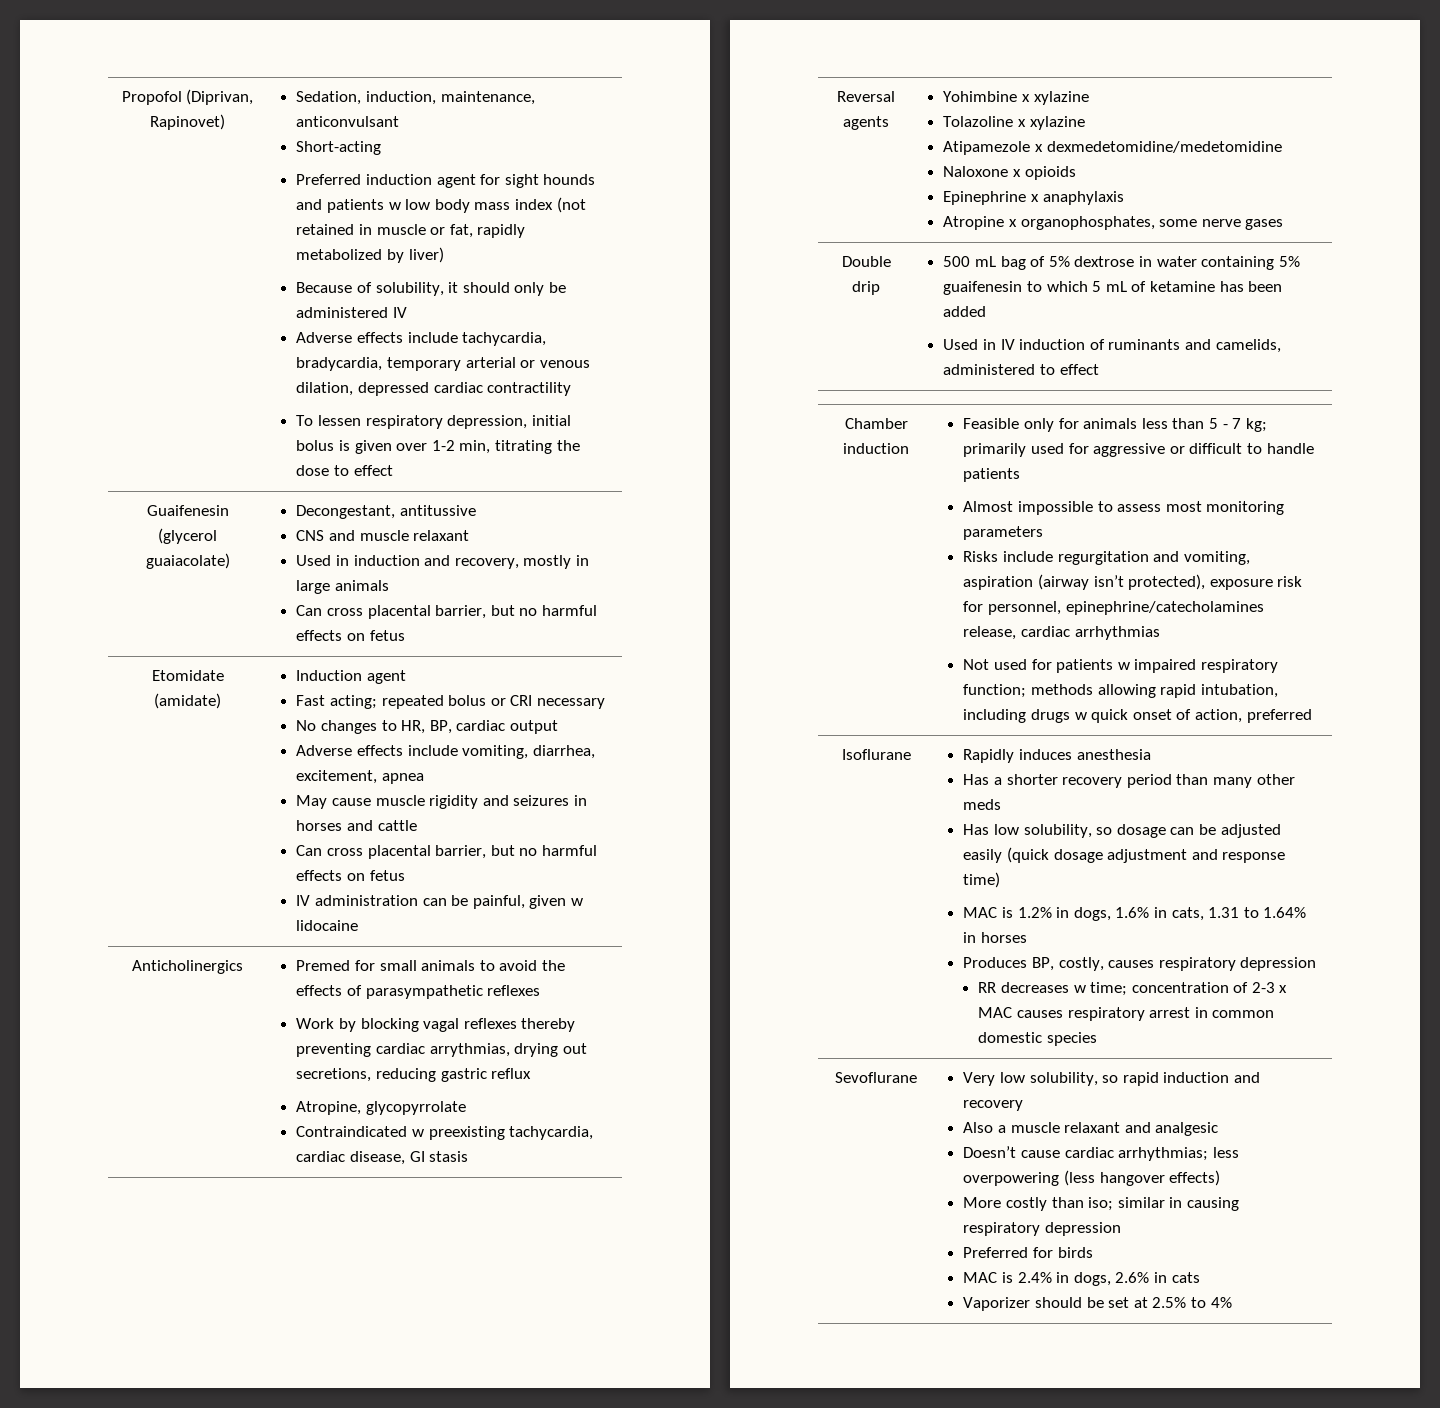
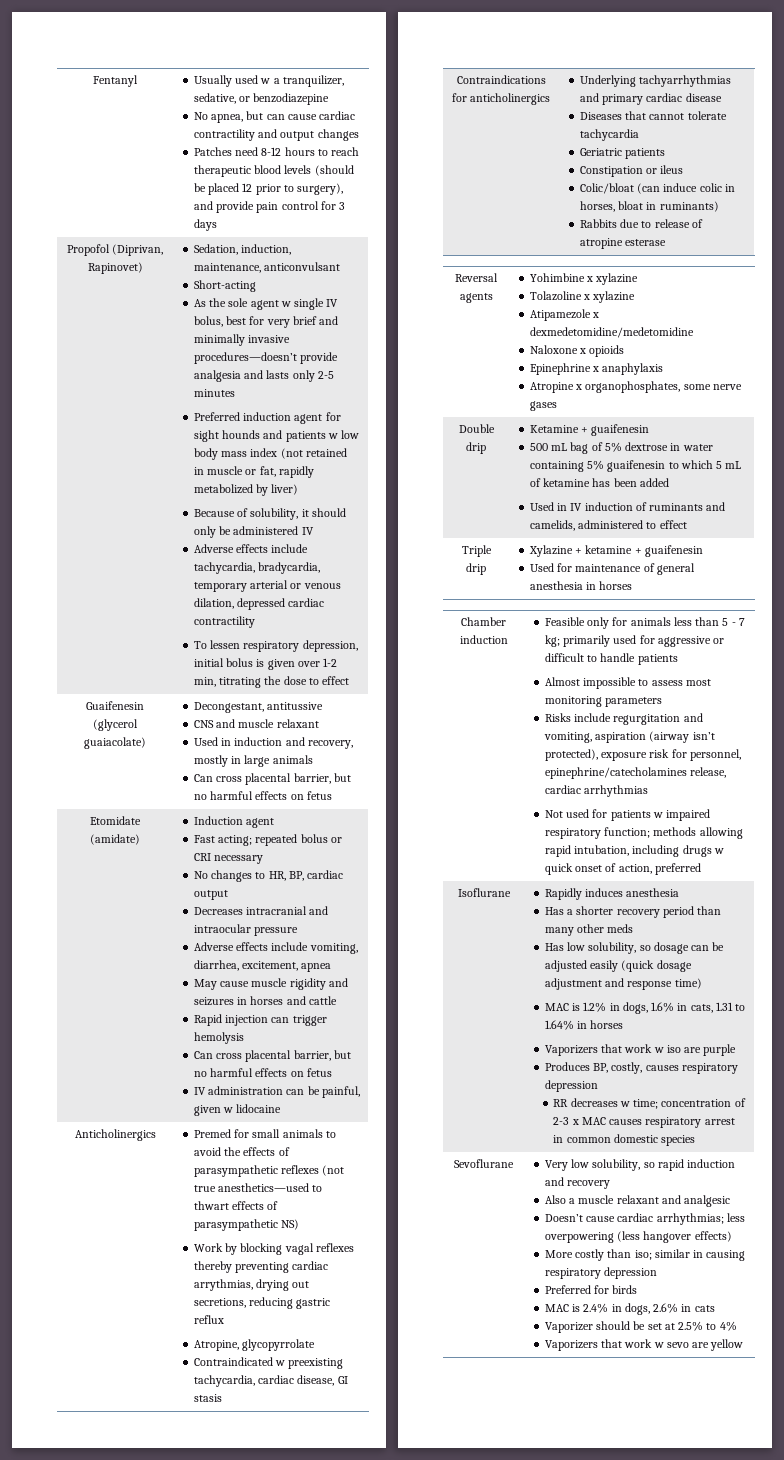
+ Fentanyl | Usually used w a tranquilizer, sedative, or benzodiazepine
+ No apnea, but can cause cardiac contractility and output changes
+ Patches need 8-12 hours to reach therapeutic blood levels (should be placed 12 prior to surgery), and provide pain control for 3 days
+ As the sole agent w single IV bolus, best for very brief and minimally invasive procedures—doesn’t provide analgesia and lasts only 2-5 minutes
+ Decreases intracranial and intraocular pressure
+ Rapid injection can trigger hemolysis
- Premed for small animals to avoid the effects of parasympathetic reflexes
+ Premed for small animals to avoid the effects of parasympathetic reflexes (not true anesthetics—used to thwart effects of parasympathetic NS)
+ Contraindications for anticholinergics | Underlying tachyarrhythmias and primary cardiac disease
+ Diseases that cannot tolerate tachycardia
+ Geriatric patients
+ Constipation or ileus
+ Colic/bloat (can induce colic in horses, bloat in ruminants)
+ Rabbits due to release of atropine esterase
- Double drip | 500 mL bag of 5% dextrose in water containing 5% guaifenesin to which 5 mL of ketamine has been added
+ Double drip | Ketamine + guaifenesin
+ 500 mL bag of 5% dextrose in water containing 5% guaifenesin to which 5 mL of ketamine has been added
+ Triple drip | Xylazine + ketamine + guaifenesin
+ Used for maintenance of general anesthesia in horses
+ Vaporizers that work w iso are purple
+ Vaporizers that work w sevo are yellow

